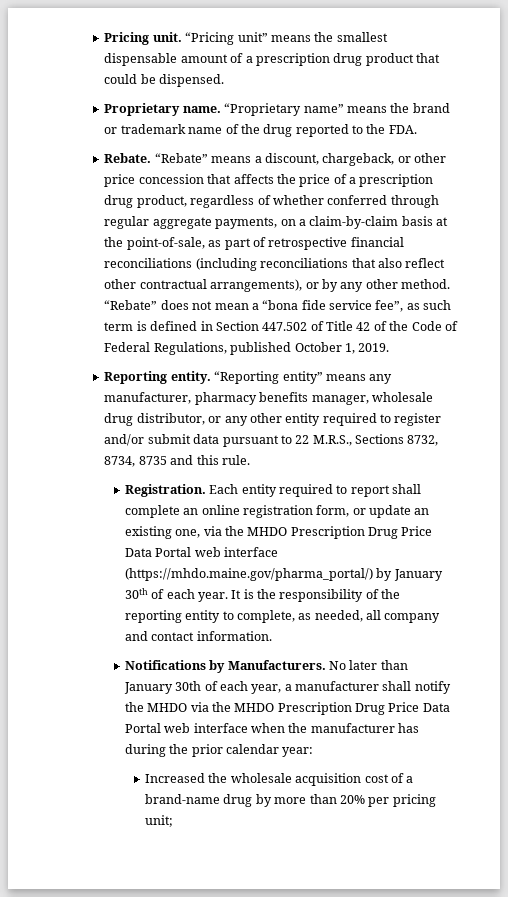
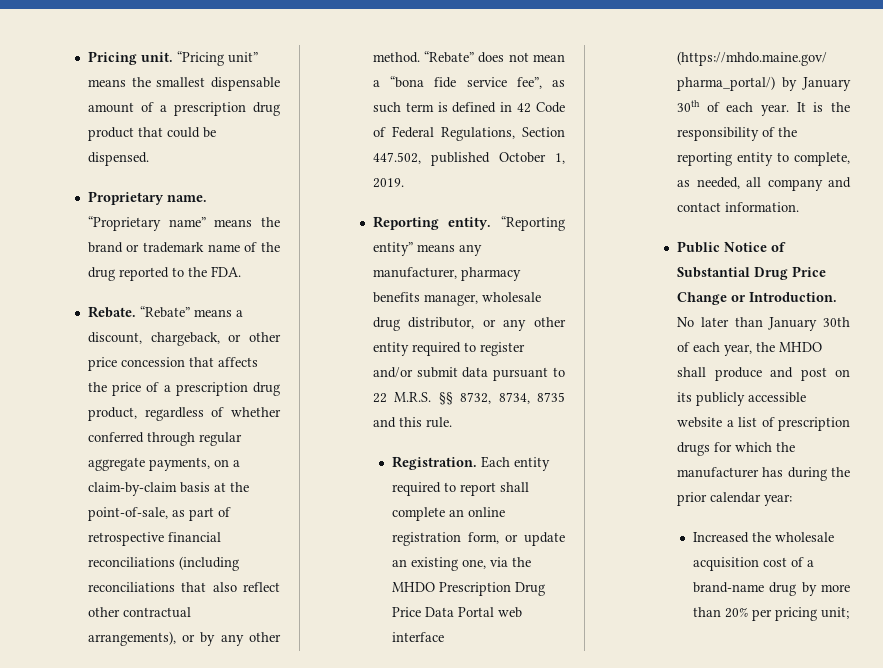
- “Rebate” does not mean a “bona fide service fee”, as such term is defined in Section 447.502 of Title 42 of the Code of Federal Regulations, published October 1, 2019.
+ “Rebate” does not mean a “bona fide service fee”, as such term is defined in 42 Code of Federal Regulations, Section 447.502, published October 1, 2019.
- “Reporting entity” means any manufacturer, pharmacy benefits manager, wholesale drug distributor, or any other entity required to register and/or submit data pursuant to 22 M.R.S., Sections 8732, 8734, 8735 and this rule.
+ “Reporting entity” means any manufacturer, pharmacy benefits manager, wholesale drug distributor, or any other entity required to register and/or submit data pursuant to 22 M.R.S. §§ 8732, 8734, 8735 and this rule.
- Notifications by Manufacturers.
+ Public Notice of Substantial Drug Price Change or Introduction.
- No later than January 30th of each year, a manufacturer shall notify the MHDO via the MHDO Prescription Drug Price Data Portal web interface when the manufacturer has during the prior calendar year:
+ No later than January 30th of each year, the MHDO shall produce and post on its publicly accessible website a list of prescription drugs for which the manufacturer has during the prior calendar year:

